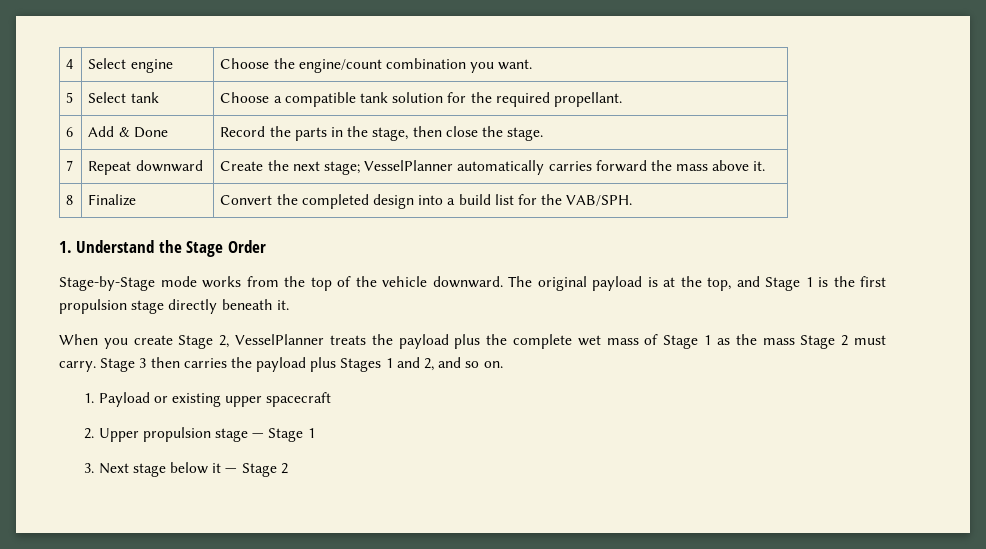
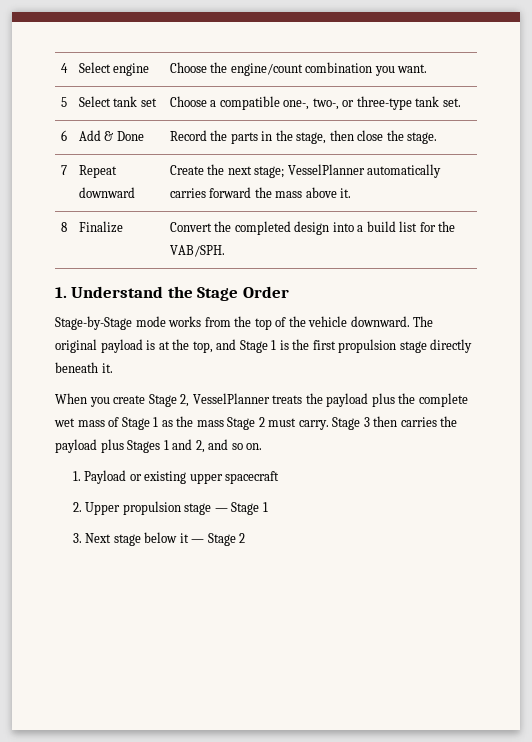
- 5 | Select tank | Choose a compatible tank solution for the required propellant.
+ 5 | Select tank set | Choose a compatible one-, two-, or three-type tank set.

